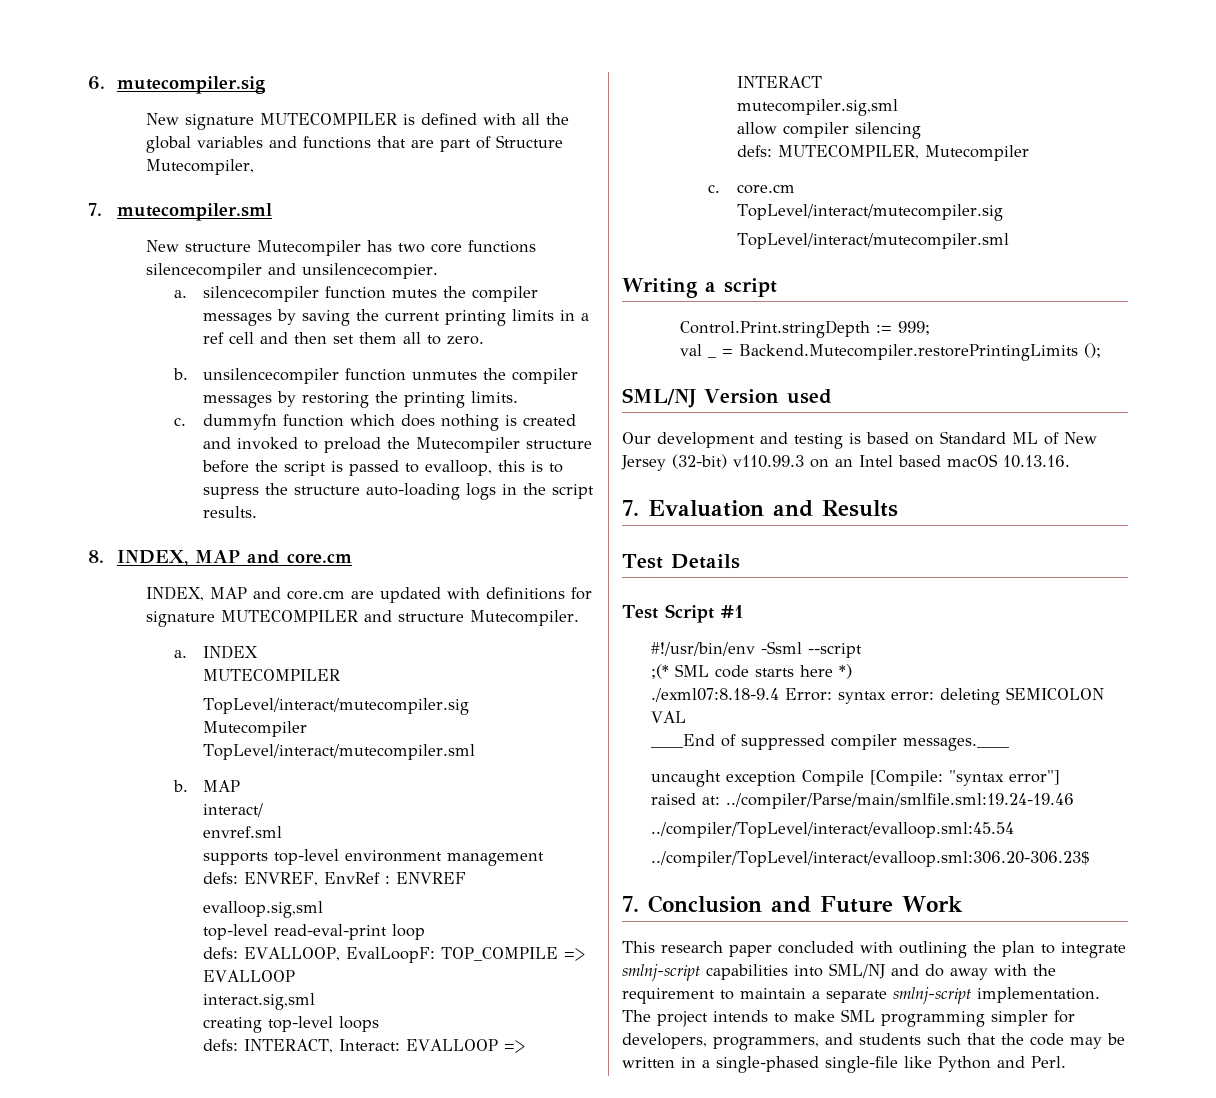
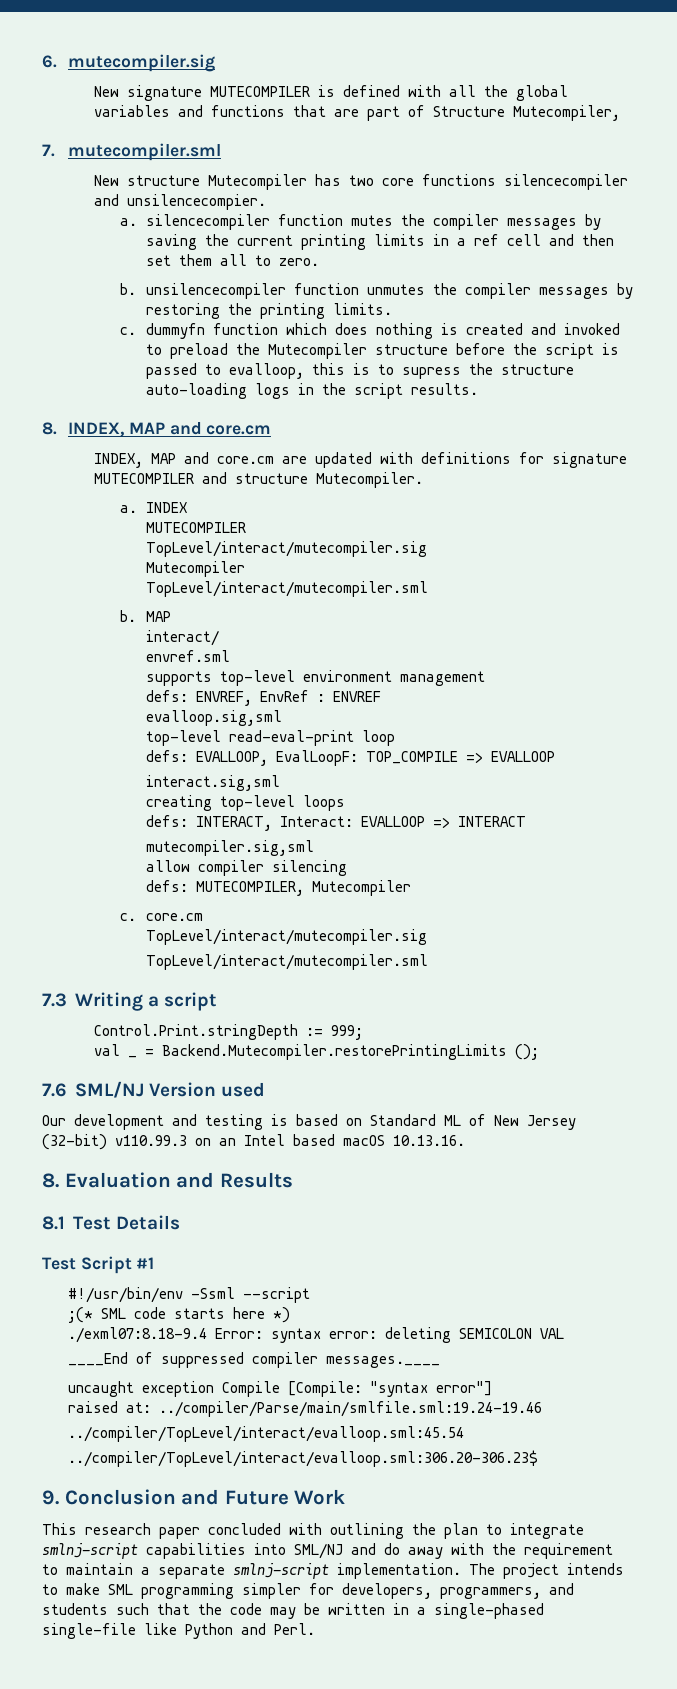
- Writing a script
+ 7.3 Writing a script
- SML/NJ Version used
+ 7.6 SML/NJ Version used
- 7. Evaluation and Results
+ 8. Evaluation and Results
- Test Details
+ 8.1 Test Details
- 7. Conclusion and Future Work
+ 9. Conclusion and Future Work

